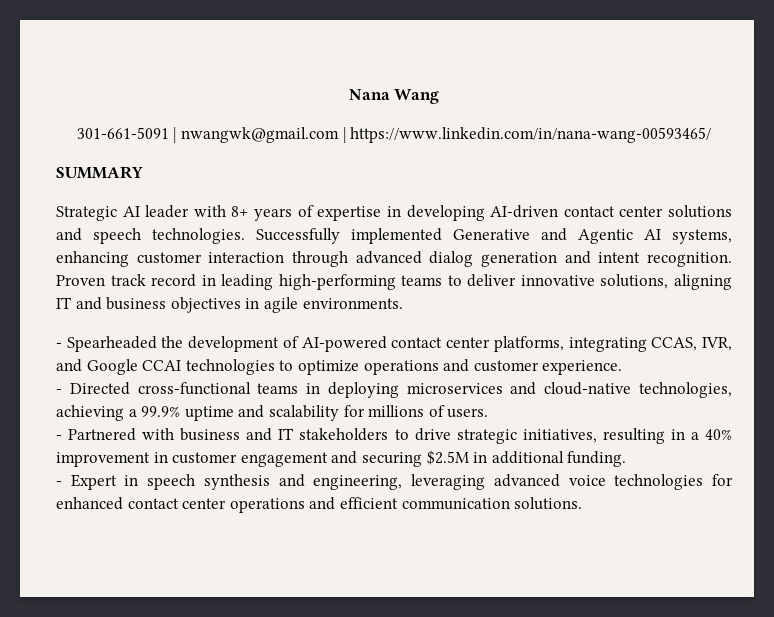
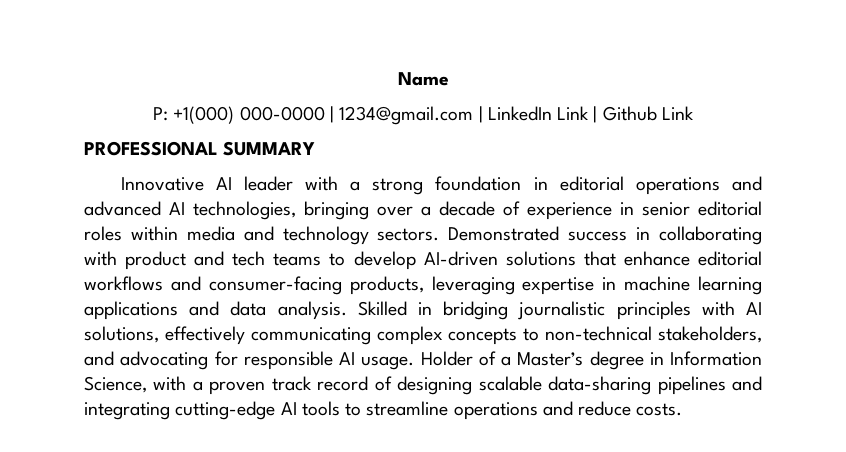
- Nana Wang
- 301-661-5091 | nwangwk@gmail.com | https://www.linkedin.com/in/nana-wang-00593465/
- SUMMARY
+ Name
+ P: +1(000) 000-0000 | 1234@gmail.com | LinkedIn Link | Github Link
+ PROFESSIONAL SUMMARY
- Strategic AI leader with 8+ years of expertise in developing AI-driven contact center solutions and speech technologies. Successfully implemented Generative and Agentic AI systems, enhancing customer interaction through advanced dialog generation and intent recognition. Proven track record in leading high-performing teams to deliver innovative solutions, aligning IT and business objectives in agile environments.
- - Spearheaded the development of AI-powered contact center platforms, integrating CCAS, IVR, and Google CCAI technologies to optimize operations and customer experience.
- - Directed cross-functional teams in deploying microservices and cloud-native technologies, achieving a 99.9% uptime and scalability for millions of users.
- - Partnered with business and IT stakeholders to drive strategic initiatives, resulting in a 40% improvement in customer engagement and securing $2.5M in additional funding.
- - Expert in speech synthesis and engineering, leveraging advanced voice technologies for enhanced contact center operations and efficient communication solutions.
+ Innovative AI leader with a strong foundation in editorial operations and advanced AI technologies, bringing over a decade of experience in senior editorial roles within media and technology sectors. Demonstrated success in collaborating with product and tech teams to develop AI-driven solutions that enhance editorial workflows and consumer-facing products, leveraging expertise in machine learning applications and data analysis. Skilled in bridging journalistic principles with AI solutions, effectively communicating complex concepts to non-technical stakeholders, and advocating for responsible AI usage. Holder of a Master’s degree in Information Science, with a proven track record of designing scalable data-sharing pipelines and integrating cutting-edge AI tools to streamline operations and reduce costs.

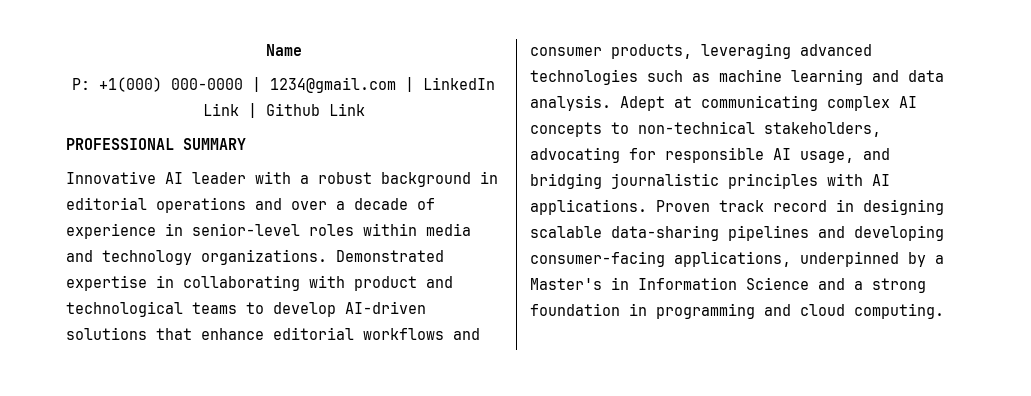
- Innovative AI leader with a strong foundation in editorial operations and advanced AI technologies, bringing over a decade of experience in senior editorial roles within media and technology sectors. Demonstrated success in collaborating with product and tech teams to develop AI-driven solutions that enhance editorial workflows and consumer-facing products, leveraging expertise in machine learning applications and data analysis.
+ Innovative AI leader with a robust background in editorial operations and over a decade of experience in senior-level roles within media and technology organizations. Demonstrated expertise in collaborating with product and technological teams to develop AI-driven solutions that enhance editorial workflows and consumer products, leveraging advanced technologies such as machine learning and data analysis.
- Skilled in bridging journalistic principles with AI solutions, effectively communicating complex concepts to non-technical stakeholders, and advocating for responsible AI usage. Holder of a Master’s degree in Information Science, with a proven track record of designing scalable data-sharing pipelines and integrating cutting-edge AI tools to streamline operations and reduce costs.
+ Adept at communicating complex AI concepts to non-technical stakeholders, advocating for responsible AI usage, and bridging journalistic principles with AI applications. Proven track record in designing scalable data-sharing pipelines and developing consumer-facing applications, underpinned by a Master's in Information Science and a strong foundation in programming and cloud computing.

